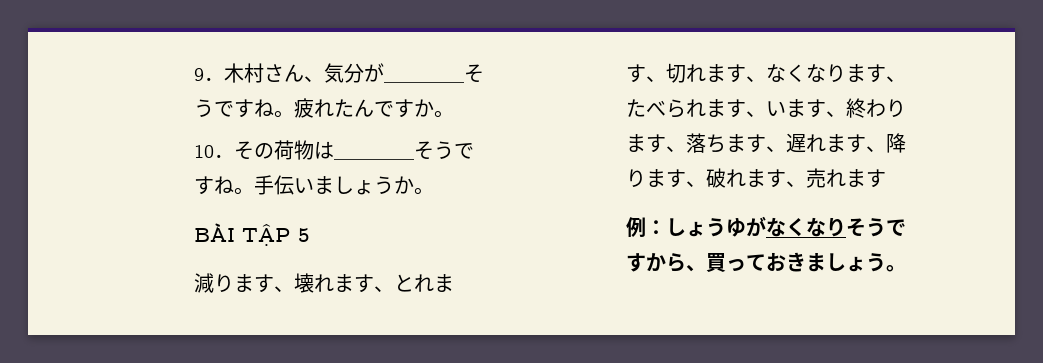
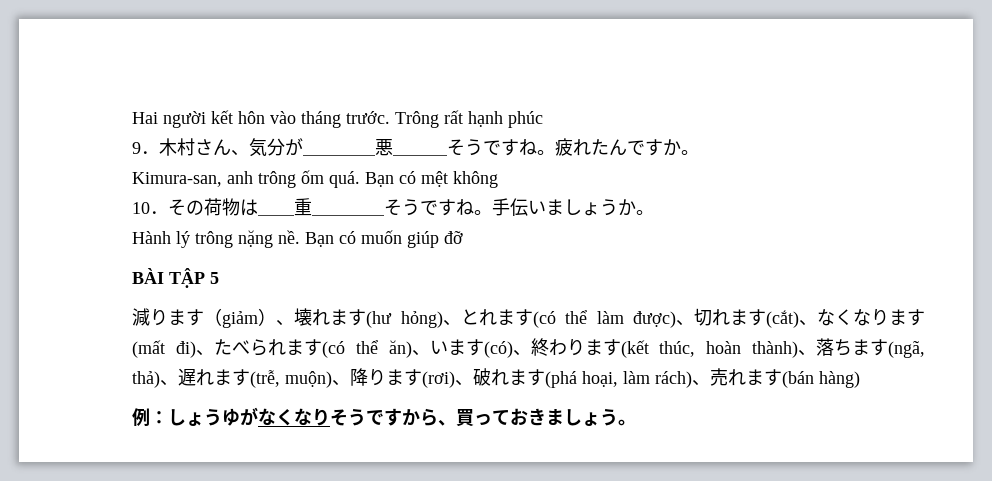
+ Hai người kết hôn vào tháng trước. Trông rất hạnh phúc
- 9．木村さん、気分が＿＿＿＿そうですね。
+ 9．木村さん、気分が＿＿＿＿悪＿＿＿そうですね。
+ Kimura-san, anh trông ốm quá. Bạn có mệt không
- 10．その荷物は＿＿＿＿そうですね。
+ 10．その荷物は＿＿重＿＿＿＿そうですね。
+ Hành lý trông nặng nề. Bạn có muốn giúp đỡ
- 減ります、壊れます、とれます、切れます、なくなります、たべられます、います、終わります、落ちます、遅れます、降ります、破れます、売れます
+ 減ります（giảm）、壊れます(hư hỏng)、とれます(có thể làm được)、切れます(cắt)、なくなります(mất đi)、たべられます(có thể ăn)、います(có)、終わります(kết thúc, hoàn thành)、落ちます(ngã, thả)、遅れます(trễ, muộn)、降ります(rơi)、破れます(phá hoại, làm rách)、売れます(bán hàng)

